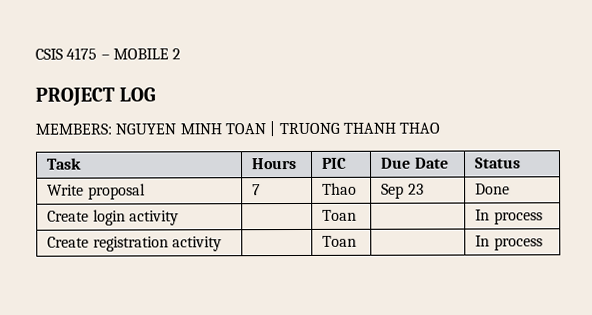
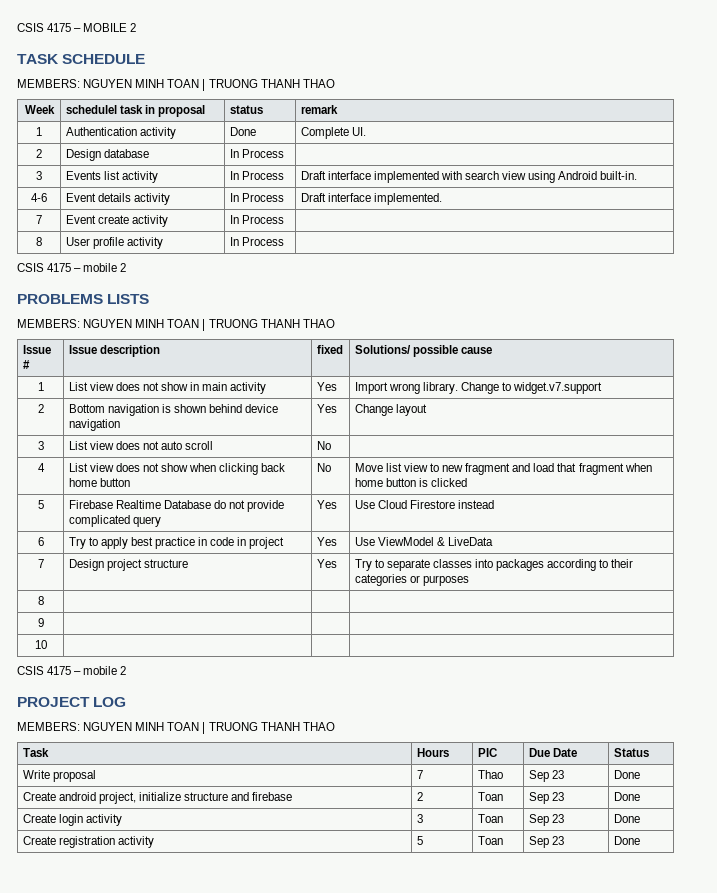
+ TASK SCHEDULE
+ MEMBERS: NGUYEN MINH TOAN | TRUONG THANH THAO
+ Week | schedulel task in proposal | status | remark
+ 1 | Authentication activity | Done | Complete UI.
+ 2 | Design database | In Process |
+ 3 | Events list activity | In Process | Draft interface implemented with search view using Android built-in.
+ 4-6 | Event details activity | In Process | Draft interface implemented.
+ 7 | Event create activity | In Process |
+ 8 | User profile activity | In Process |
+ CSIS 4175 – mobile 2
+ PROBLEMS LISTS
+ MEMBERS: NGUYEN MINH TOAN | TRUONG THANH THAO
+ Issue # | Issue description | fixed | Solutions/ possible cause
+ 1 | List view does not show in main activity | Yes | Import wrong library. Change to widget.v7.support
+ 2 | Bottom navigation is shown behind device navigation | Yes | Change layout
+ 3 | List view does not auto scroll | No |
+ 4 | List view does not show when clicking back home button | No | Move list view to new fragment and load that fragment when home button is clicked
+ 5 | Firebase Realtime Database do not provide complicated query | Yes | Use Cloud Firestore instead
+ 6 | Try to apply best practice in code in project | Yes | Use ViewModel & LiveData
+ 7 | Design project structure | Yes | Try to separate classes into packages according to their categories or purposes
+ 8 | | |
+ 9 | | |
+ 10 | | |
+ CSIS 4175 – mobile 2
+ Create android project, initialize structure and firebase | 2 | Toan | Sep 23 | Done
- Create login activity | | Toan | | In process
+ Create login activity | 3 | Toan | Sep 23 | Done
- Create registration activity | | Toan | | In process
+ Create registration activity | 5 | Toan | Sep 23 | Done

